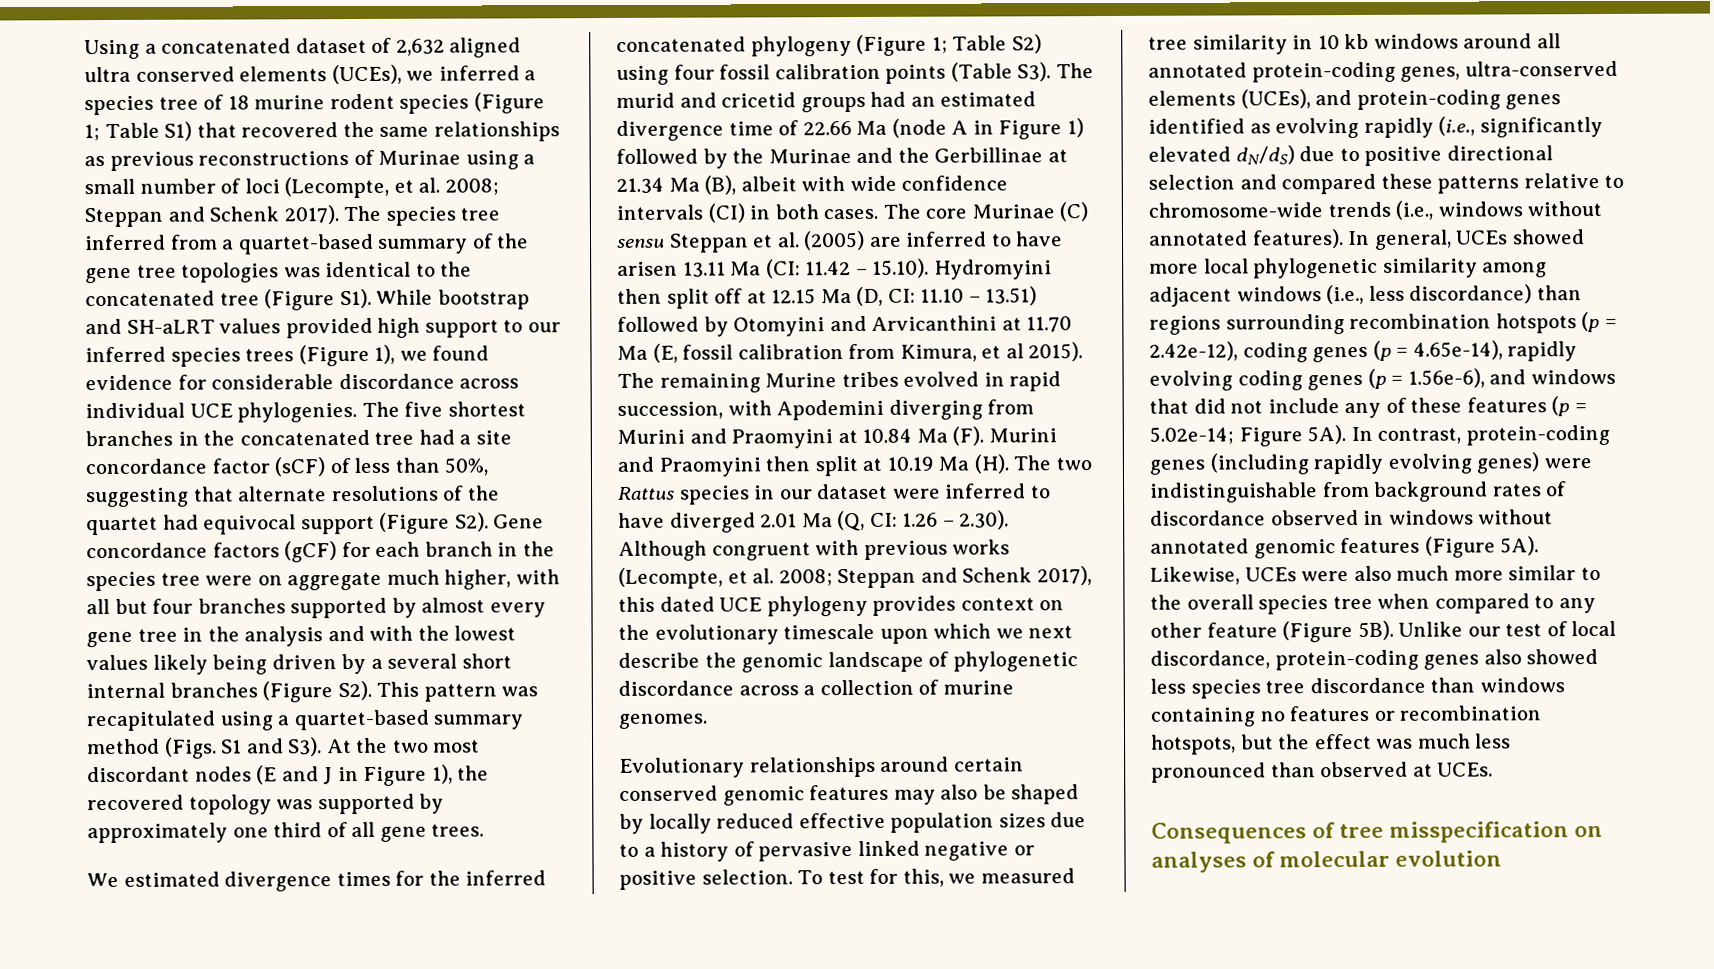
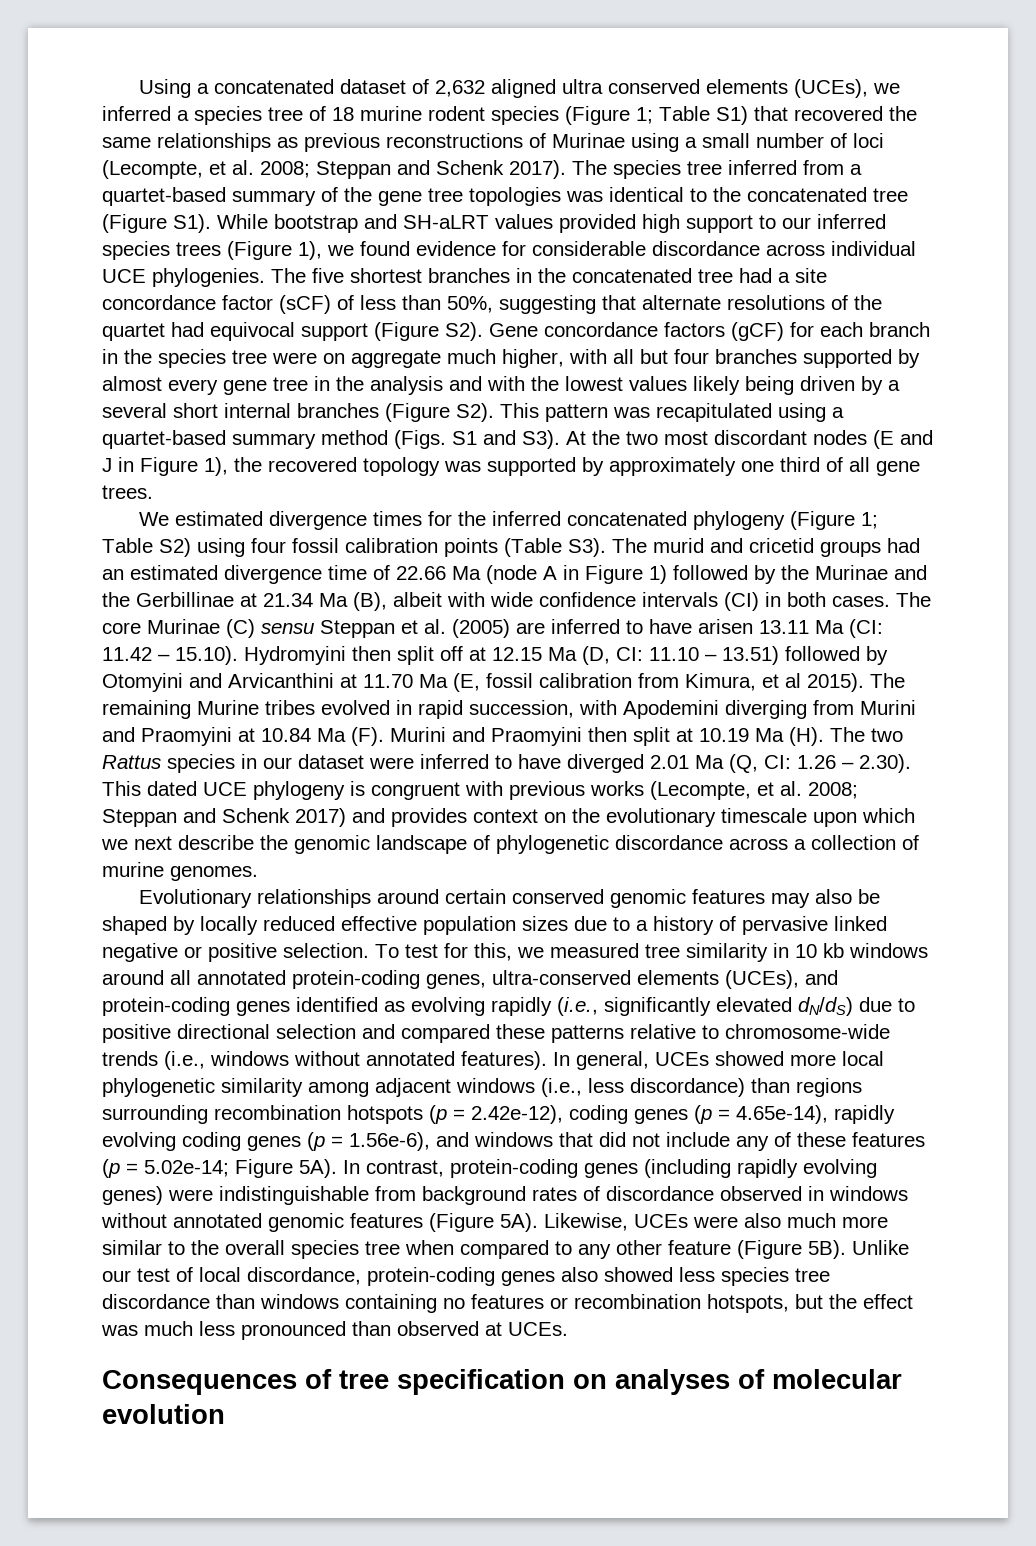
- 1.26 – 2.30). Although congruent with previous works (Lecompte, et al. 2008;
+ 1.26 – 2.30). This dated UCE phylogeny is congruent with previous works (Lecompte, et al. 2008;
- Steppan and Schenk 2017), this dated UCE phylogeny provides context on the evolutionary timescale upon which we next describe the genomic landscape of phylogenetic discordance across a collection of murine genomes.
+ Steppan and Schenk 2017) and provides context on the evolutionary timescale upon which we next describe the genomic landscape of phylogenetic discordance across a collection of murine genomes.
- Consequences of tree misspecification on analyses of molecular evolution
+ Consequences of tree specification on analyses of molecular evolution

